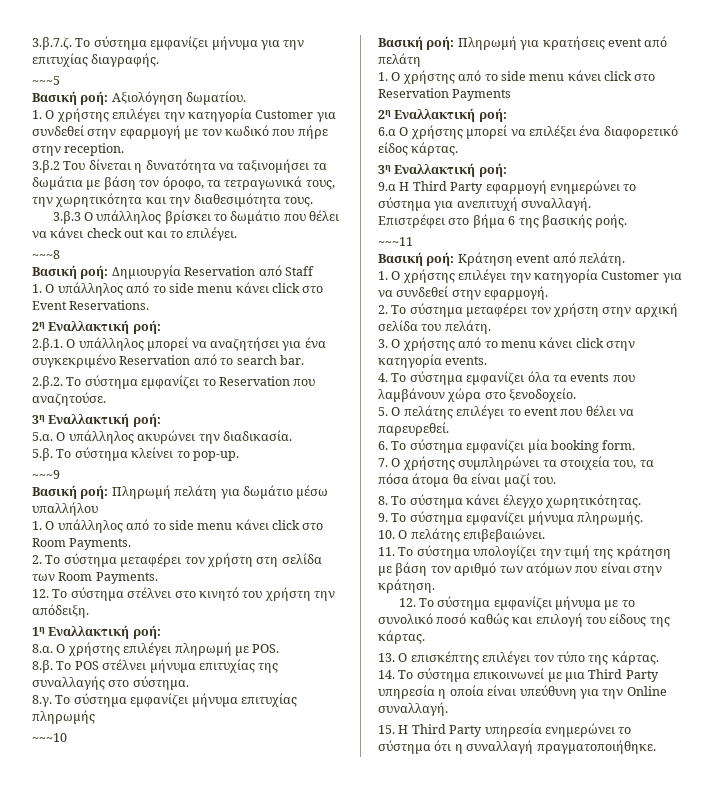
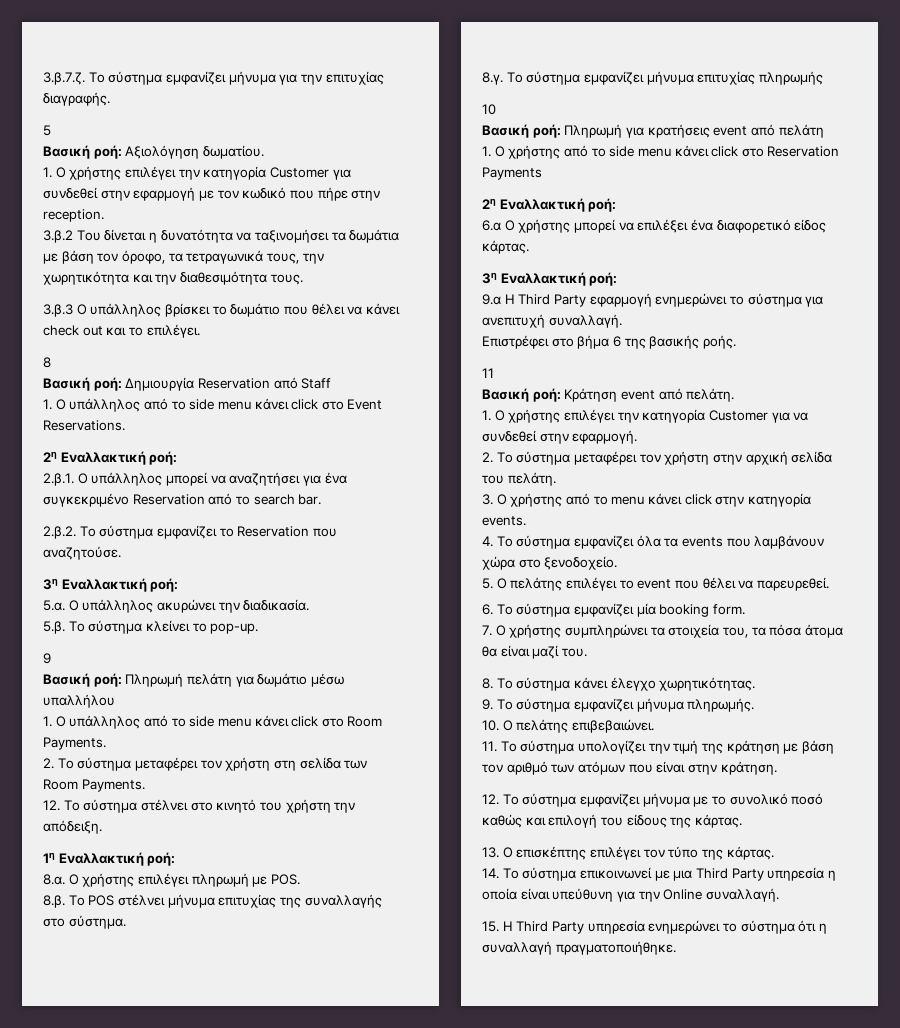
- ~~~5
+ 5
- ~~~8
+ 8
- ~~~9
+ 9
- ~~~10
+ 10
- ~~~11
+ 11

